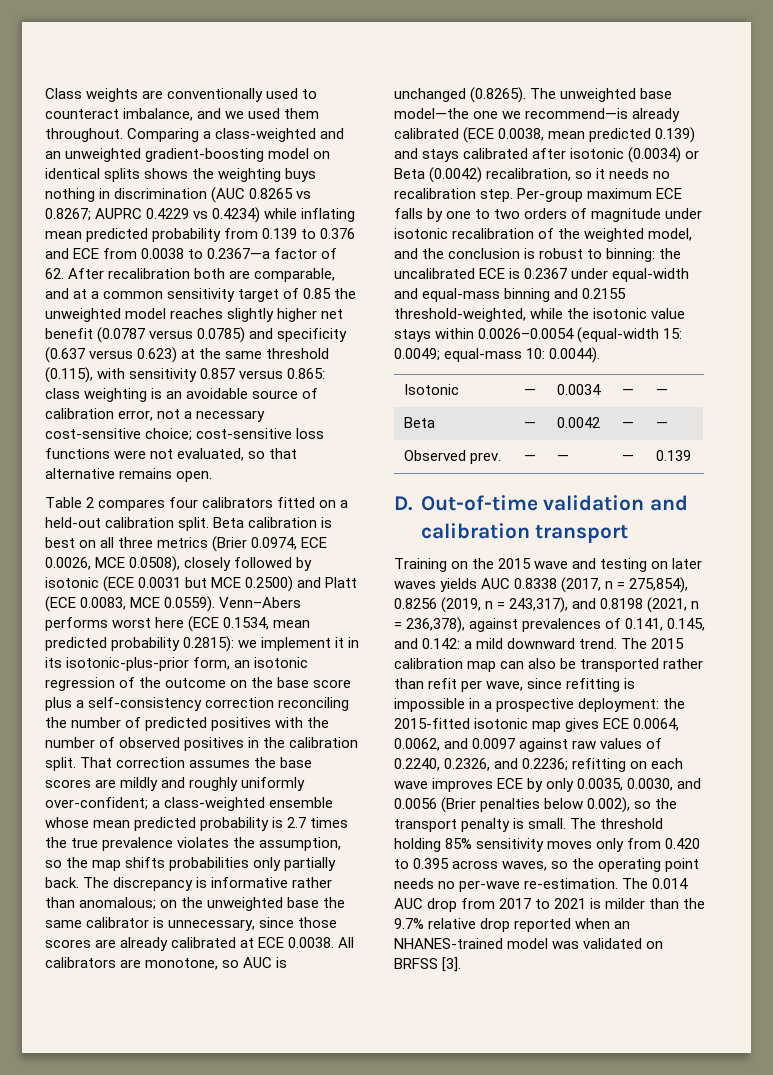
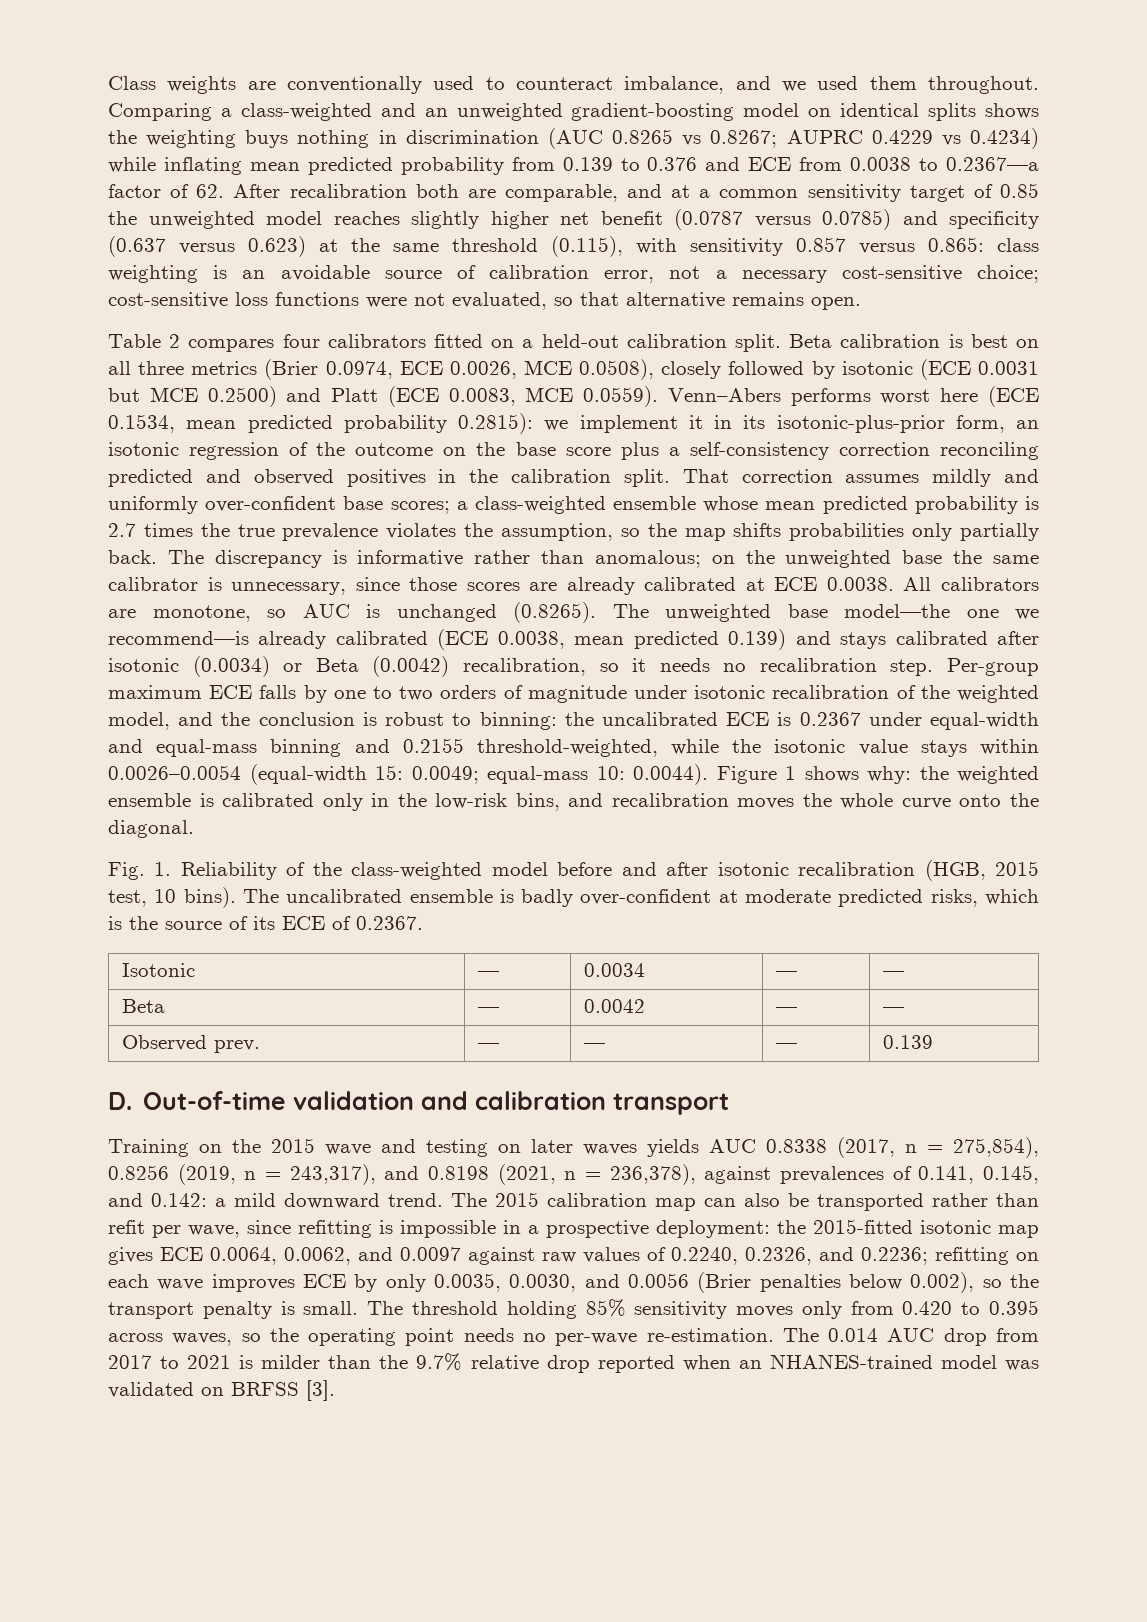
- we implement it in its isotonic-plus-prior form, an isotonic regression of the outcome on the base score plus a self-consistency correction reconciling the number of predicted positives with the number of observed positives in the calibration split.
+ we implement it in its isotonic-plus-prior form, an isotonic regression of the outcome on the base score plus a self-consistency correction reconciling predicted and observed positives in the calibration split.
- That correction assumes the base scores are mildly and roughly uniformly over-confident; a class-weighted ensemble whose mean predicted probability is 2.7 times the true prevalence violates the assumption, so the map shifts probabilities only partially back.
+ That correction assumes mildly and uniformly over-confident base scores; a class-weighted ensemble whose mean predicted probability is 2.7 times the true prevalence violates the assumption, so the map shifts probabilities only partially back.
- Per-group maximum ECE falls by one to two orders of magnitude under isotonic recalibration of the weighted model, and the conclusion is robust to binning: the uncalibrated ECE is 0.2367 under equal-width and equal-mass binning and 0.2155 threshold-weighted, while the isotonic value stays within 0.0026–0.0054 (equal-width 15: 0.0049; equal-mass 10: 0.0044).
+ Per-group maximum ECE falls by one to two orders of magnitude under isotonic recalibration of the weighted model, and the conclusion is robust to binning: the uncalibrated ECE is 0.2367 under equal-width and equal-mass binning and 0.2155 threshold-weighted, while the isotonic value stays within 0.0026–0.0054 (equal-width 15: 0.0049; equal-mass 10: 0.0044). Figure 1 shows why: the weighted ensemble is calibrated only in the low-risk bins, and recalibration moves the whole curve onto the diagonal.
+ Fig. 1. Reliability of the class-weighted model before and after isotonic recalibration (HGB, 2015 test, 10 bins). The uncalibrated ensemble is badly over-confident at moderate predicted risks, which is the source of its ECE of 0.2367.

